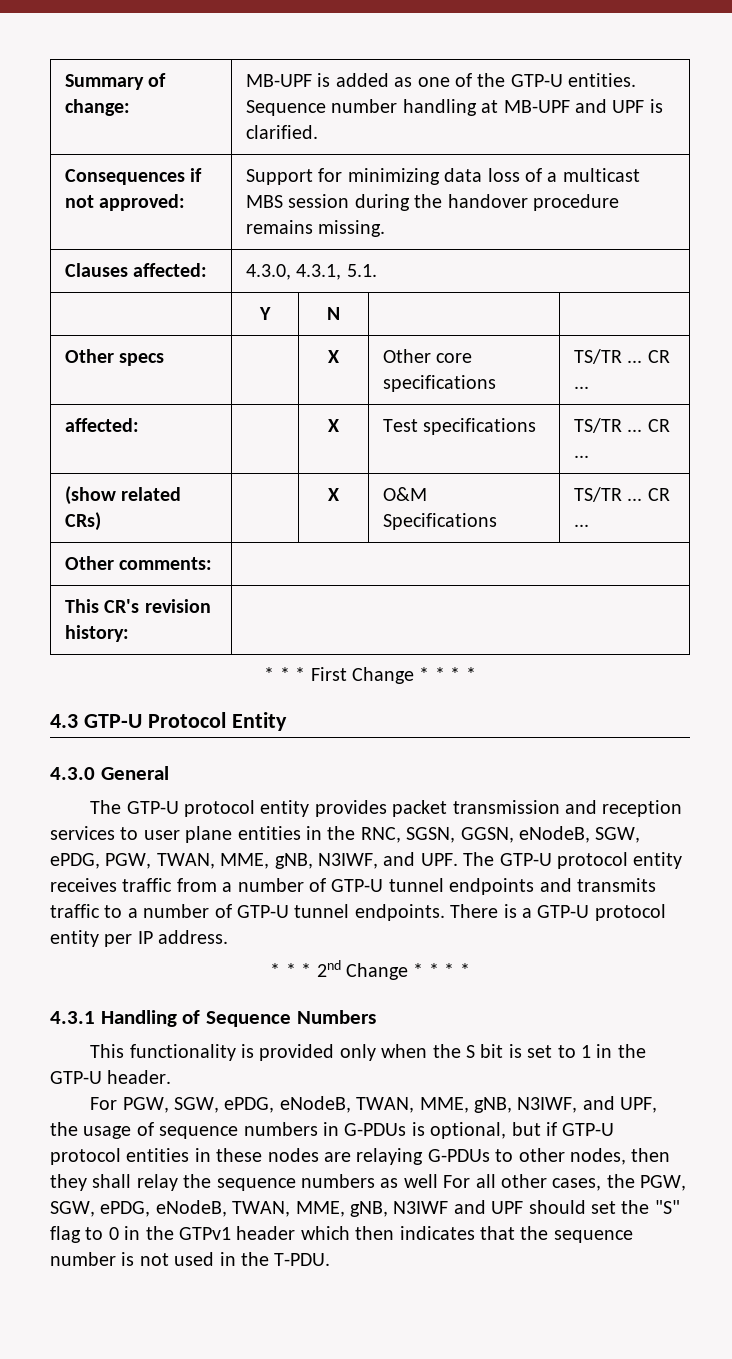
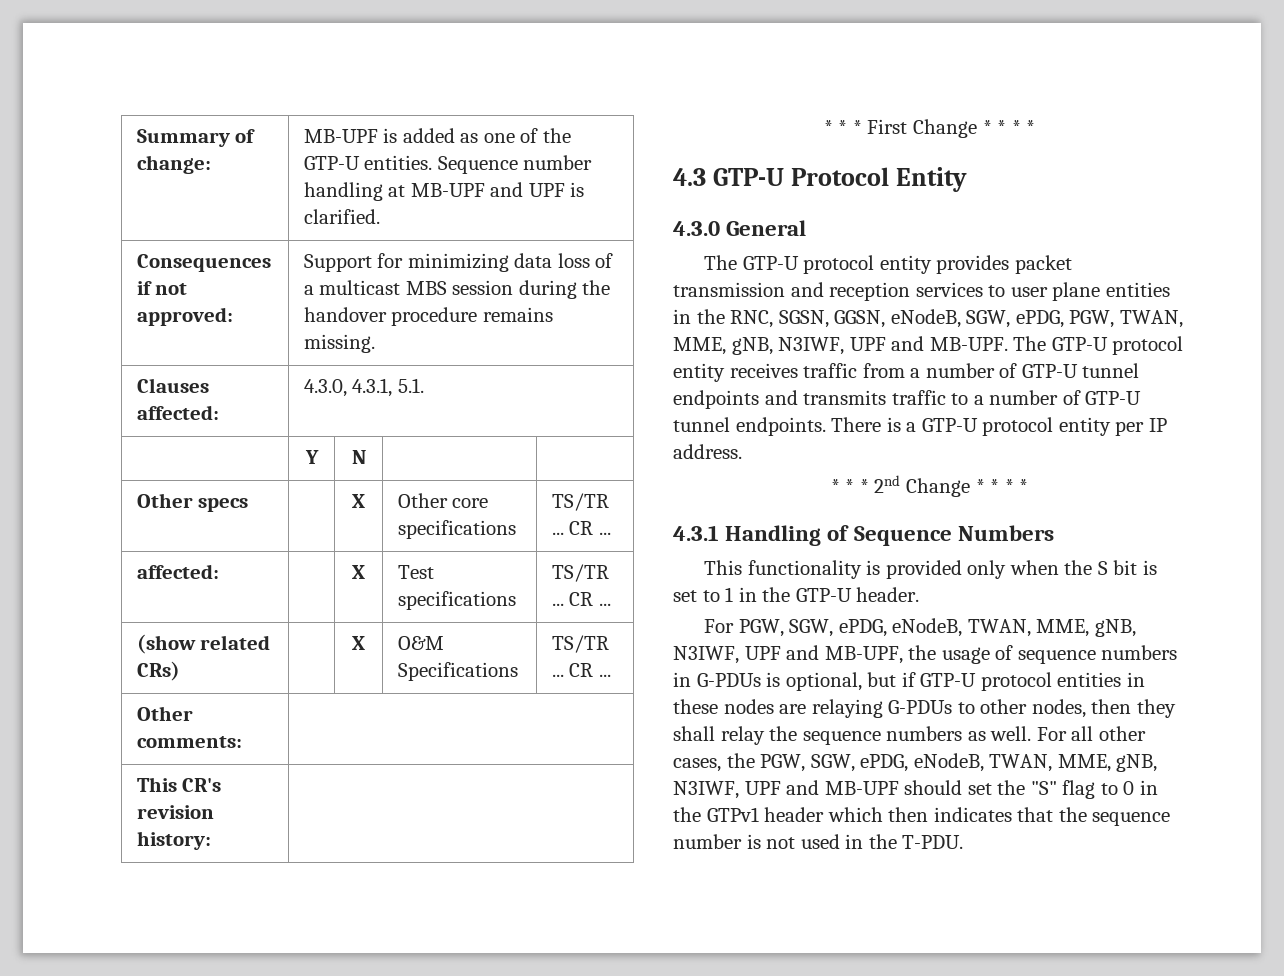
- The GTP-U protocol entity provides packet transmission and reception services to user plane entities in the RNC, SGSN, GGSN, eNodeB, SGW, ePDG, PGW, TWAN, MME, gNB, N3IWF, and UPF. The GTP-U protocol entity receives traffic from a number of GTP-U tunnel endpoints and transmits traffic to a number of GTP-U tunnel endpoints.
+ The GTP-U protocol entity provides packet transmission and reception services to user plane entities in the RNC, SGSN, GGSN, eNodeB, SGW, ePDG, PGW, TWAN, MME, gNB, N3IWF, UPF and MB-UPF. The GTP-U protocol entity receives traffic from a number of GTP-U tunnel endpoints and transmits traffic to a number of GTP-U tunnel endpoints.
- For PGW, SGW, ePDG, eNodeB, TWAN, MME, gNB, N3IWF, and UPF, the usage of sequence numbers in G-PDUs is optional, but if GTP-U protocol entities in these nodes are relaying G-PDUs to other nodes, then they shall relay the sequence numbers as well For all other cases, the PGW, SGW, ePDG, eNodeB, TWAN, MME, gNB, N3IWF and UPF should set the "S" flag to 0 in the GTPv1 header which then indicates that the sequence number is not used in the T-PDU.
+ For PGW, SGW, ePDG, eNodeB, TWAN, MME, gNB, N3IWF, UPF and MB-UPF, the usage of sequence numbers in G-PDUs is optional, but if GTP-U protocol entities in these nodes are relaying G-PDUs to other nodes, then they shall relay the sequence numbers as well. For all other cases, the PGW, SGW, ePDG, eNodeB, TWAN, MME, gNB, N3IWF, UPF and MB-UPF should set the "S" flag to 0 in the GTPv1 header which then indicates that the sequence number is not used in the T-PDU.

